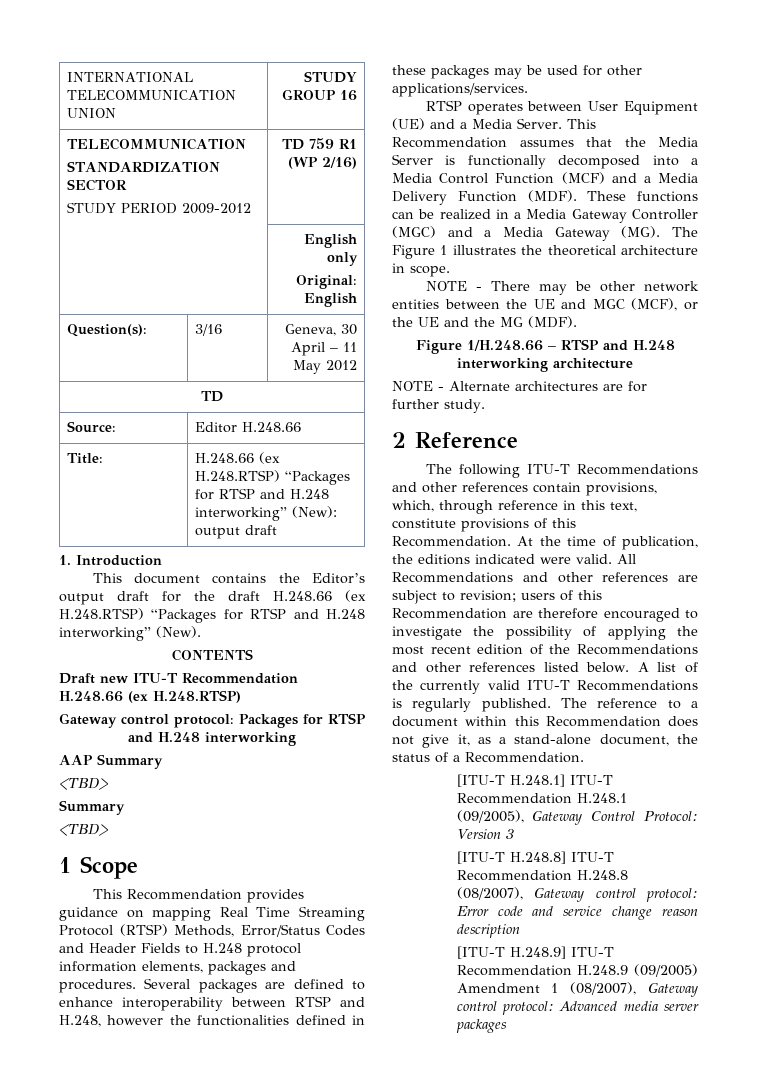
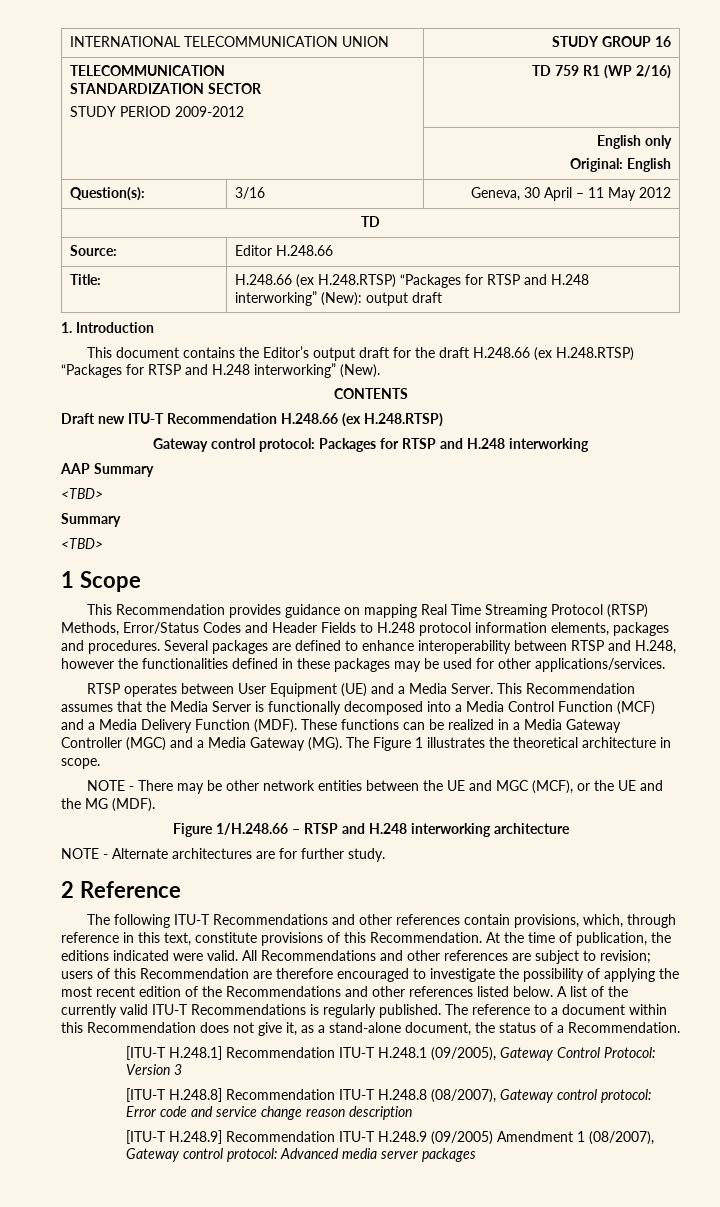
- [ITU-T H.248.1] ITU-T Recommendation H.248.1 (09/2005), Gateway Control Protocol: Version 3
+ [ITU-T H.248.1] Recommendation ITU-T H.248.1 (09/2005), Gateway Control Protocol: Version 3
- [ITU-T H.248.8] ITU-T Recommendation H.248.8 (08/2007), Gateway control protocol: Error code and service change reason description
+ [ITU-T H.248.8] Recommendation ITU-T H.248.8 (08/2007), Gateway control protocol: Error code and service change reason description
- [ITU-T H.248.9] ITU-T Recommendation H.248.9 (09/2005) Amendment 1 (08/2007), Gateway control protocol: Advanced media server packages
+ [ITU-T H.248.9] Recommendation ITU-T H.248.9 (09/2005) Amendment 1 (08/2007), Gateway control protocol: Advanced media server packages

